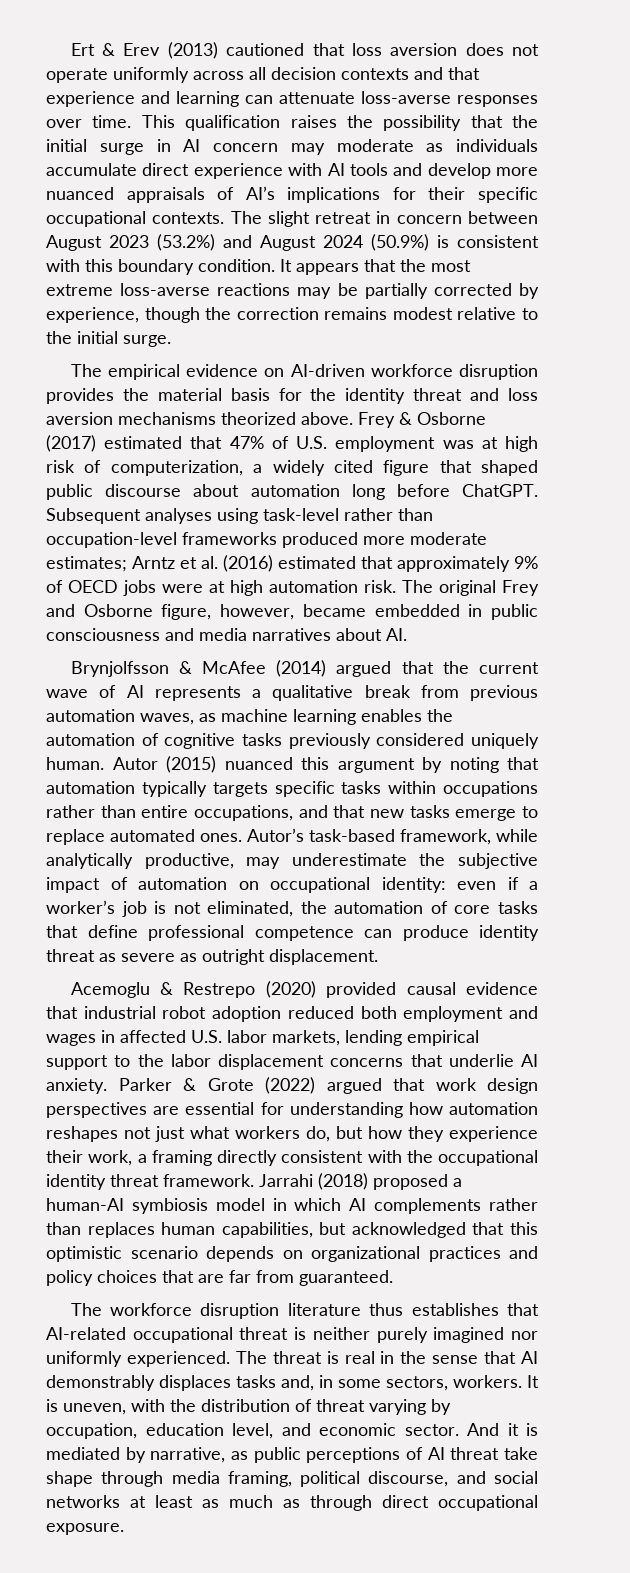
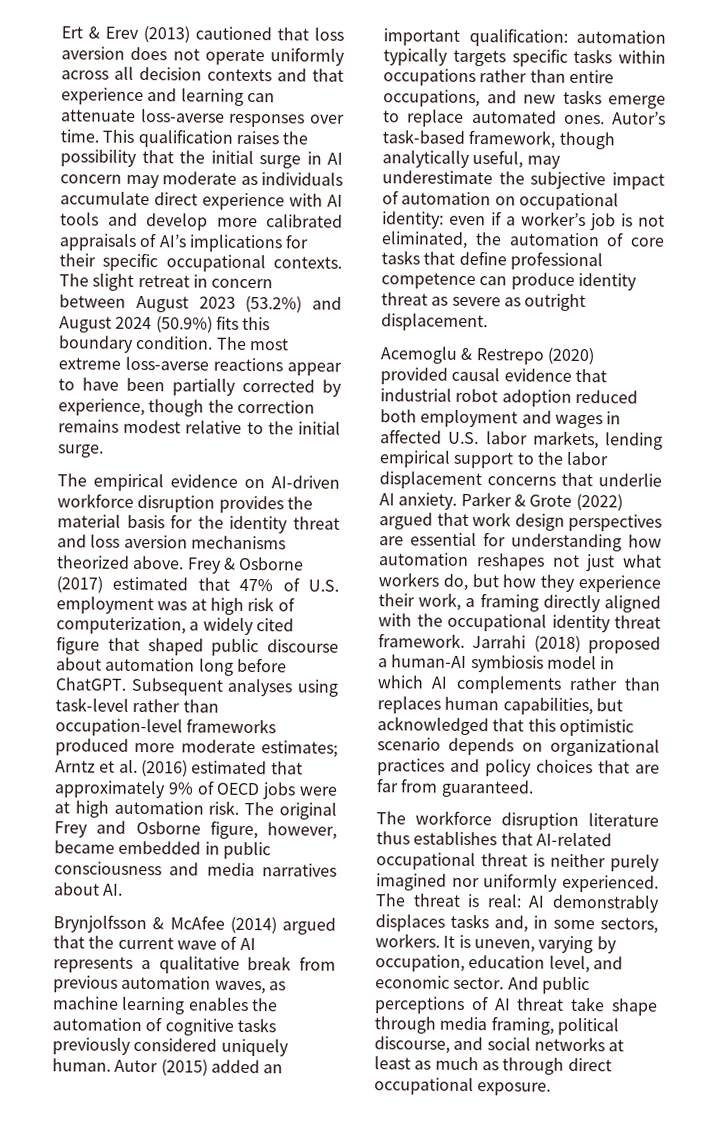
- This qualification raises the possibility that the initial surge in AI concern may moderate as individuals accumulate direct experience with AI tools and develop more nuanced appraisals of AI’s implications for their specific occupational contexts.
+ This qualification raises the possibility that the initial surge in AI concern may moderate as individuals accumulate direct experience with AI tools and develop more calibrated appraisals of AI’s implications for their specific occupational contexts.
- The slight retreat in concern between August 2023 (53.2%) and August 2024 (50.9%) is consistent with this boundary condition. It appears that the most extreme loss-averse reactions may be partially corrected by experience, though the correction remains modest relative to the initial surge.
+ The slight retreat in concern between August 2023 (53.2%) and August 2024 (50.9%) fits this boundary condition. The most extreme loss-averse reactions appear to have been partially corrected by experience, though the correction remains modest relative to the initial surge.
- Autor (2015) nuanced this argument by noting that automation typically targets specific tasks within occupations rather than entire occupations, and that new tasks emerge to replace automated ones.
+ Autor (2015) added an important qualification: automation typically targets specific tasks within occupations rather than entire occupations, and new tasks emerge to replace automated ones.
- Autor’s task-based framework, while analytically productive, may underestimate the subjective impact of automation on occupational identity: even if a worker’s job is not eliminated, the automation of core tasks that define professional competence can produce identity threat as severe as outright displacement.
+ Autor’s task-based framework, though analytically useful, may underestimate the subjective impact of automation on occupational identity: even if a worker’s job is not eliminated, the automation of core tasks that define professional competence can produce identity threat as severe as outright displacement.
- Parker & Grote (2022) argued that work design perspectives are essential for understanding how automation reshapes not just what workers do, but how they experience their work, a framing directly consistent with the occupational identity threat framework.
+ Parker & Grote (2022) argued that work design perspectives are essential for understanding how automation reshapes not just what workers do, but how they experience their work, a framing directly aligned with the occupational identity threat framework.
- The threat is real in the sense that AI demonstrably displaces tasks and, in some sectors, workers.
+ The threat is real: AI demonstrably displaces tasks and, in some sectors, workers.
- It is uneven, with the distribution of threat varying by occupation, education level, and economic sector.
+ It is uneven, varying by occupation, education level, and economic sector.
- And it is mediated by narrative, as public perceptions of AI threat take shape through media framing, political discourse, and social networks at least as much as through direct occupational exposure.
+ And public perceptions of AI threat take shape through media framing, political discourse, and social networks at least as much as through direct occupational exposure.

